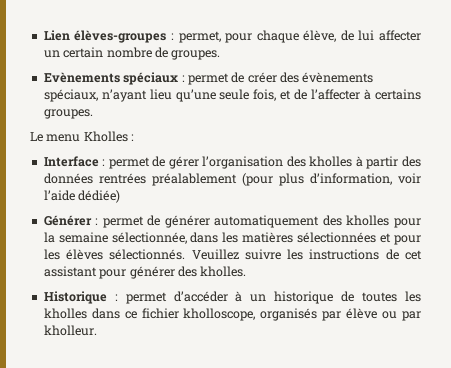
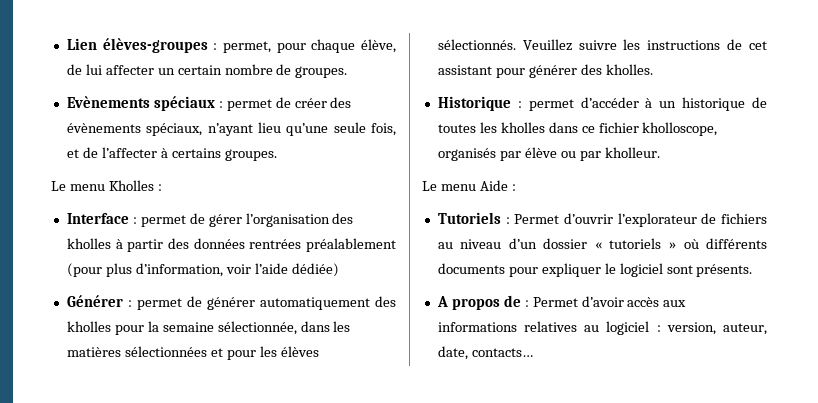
+ Le menu Aide :
+ Tutoriels : Permet d’ouvrir l’explorateur de fichiers au niveau d’un dossier « tutoriels » où différents documents pour expliquer le logiciel sont présents.
+ A propos de : Permet d’avoir accès aux informations relatives au logiciel : version, auteur, date, contacts…

